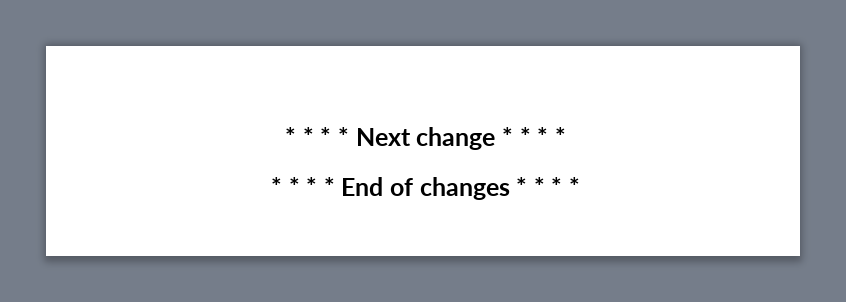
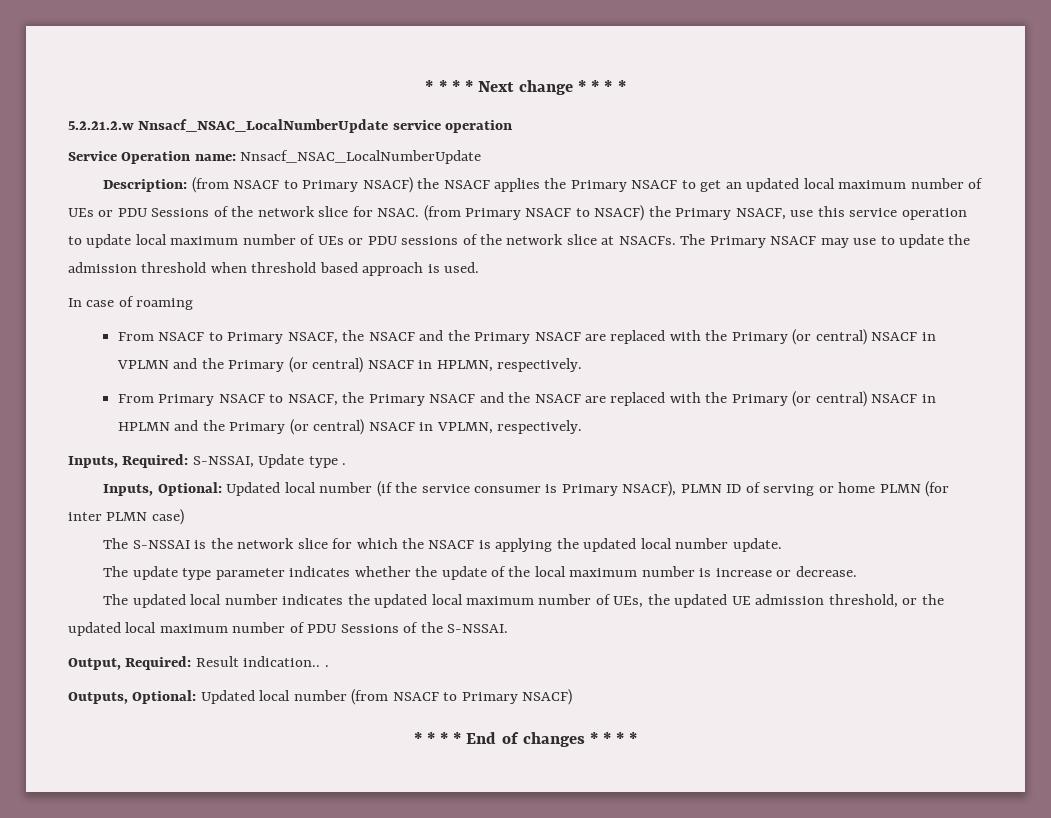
+ 5.2.21.2.w Nnsacf_NSAC_LocalNumberUpdate service operation
+ Service Operation name: Nnsacf_NSAC_LocalNumberUpdate
+ Description: (from NSACF to Primary NSACF) the NSACF applies the Primary NSACF to get an updated local maximum number of UEs or PDU Sessions of the network slice for NSAC. (from Primary NSACF to NSACF) the Primary NSACF, use this service operation to update local maximum number of UEs or PDU sessions of the network slice at NSACFs. The Primary NSACF may use to update the admission threshold when threshold based approach is used.
+ In case of roaming
+ From NSACF to Primary NSACF, the NSACF and the Primary NSACF are replaced with the Primary (or central) NSACF in VPLMN and the Primary (or central) NSACF in HPLMN, respectively.
+ From Primary NSACF to NSACF, the Primary NSACF and the NSACF are replaced with the Primary (or central) NSACF in HPLMN and the Primary (or central) NSACF in VPLMN, respectively.
+ Inputs, Required: S-NSSAI, Update type .
+ Inputs, Optional: Updated local number (if the service consumer is Primary NSACF), PLMN ID of serving or home PLMN (for inter PLMN case)
+ The S-NSSAI is the network slice for which the NSACF is applying the updated local number update.
+ The update type parameter indicates whether the update of the local maximum number is increase or decrease.
+ The updated local number indicates the updated local maximum number of UEs, the updated UE admission threshold, or the updated local maximum number of PDU Sessions of the S-NSSAI.
+ Output, Required: Result indication.. .
+ Outputs, Optional: Updated local number (from NSACF to Primary NSACF)

